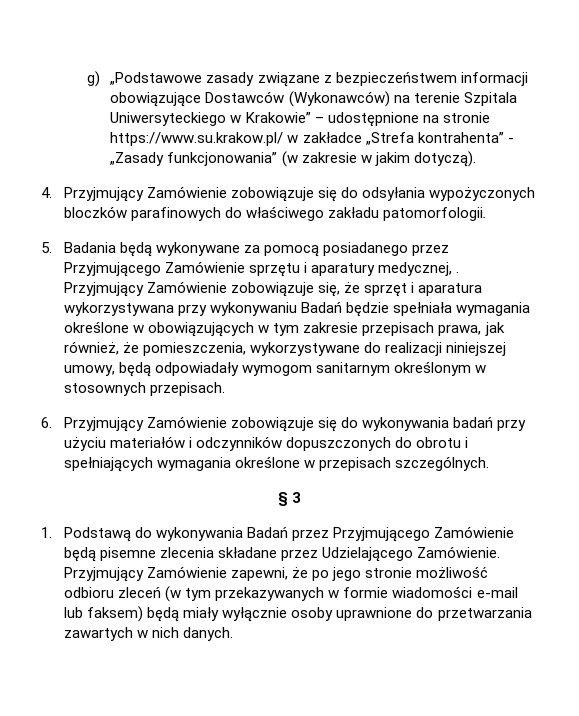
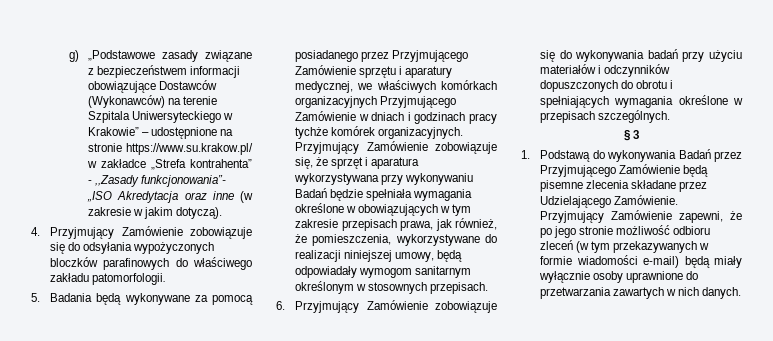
- g) „Podstawowe zasady związane z bezpieczeństwem informacji obowiązujące Dostawców (Wykonawców) na terenie Szpitala Uniwersyteckiego w Krakowie” – udostępnione na stronie https://www.su.krakow.pl/ w zakładce „Strefa kontrahenta” - „Zasady funkcjonowania” (w zakresie w jakim dotyczą).
+ g) „Podstawowe zasady związane z bezpieczeństwem informacji obowiązujące Dostawców (Wykonawców) na terenie Szpitala Uniwersyteckiego w Krakowie” – udostępnione na stronie https://www.su.krakow.pl/ w zakładce „Strefa kontrahenta” - ,,Zasady funkcjonowania”- „ISO Akredytacja oraz inne (w zakresie w jakim dotyczą).
- 5. Badania będą wykonywane za pomocą posiadanego przez Przyjmującego Zamówienie sprzętu i aparatury medycznej, .
+ 5. Badania będą wykonywane za pomocą posiadanego przez Przyjmującego Zamówienie sprzętu i aparatury medycznej, we właściwych komórkach organizacyjnych Przyjmującego Zamówienie w dniach i godzinach pracy tychże komórek organizacyjnych.
- Przyjmujący Zamówienie zapewni, że po jego stronie możliwość odbioru zleceń (w tym przekazywanych w formie wiadomości e-mail lub faksem) będą miały wyłącznie osoby uprawnione do przetwarzania zawartych w nich danych.
+ Przyjmujący Zamówienie zapewni, że po jego stronie możliwość odbioru zleceń (w tym przekazywanych w formie wiadomości e-mail) będą miały wyłącznie osoby uprawnione do przetwarzania zawartych w nich danych.

